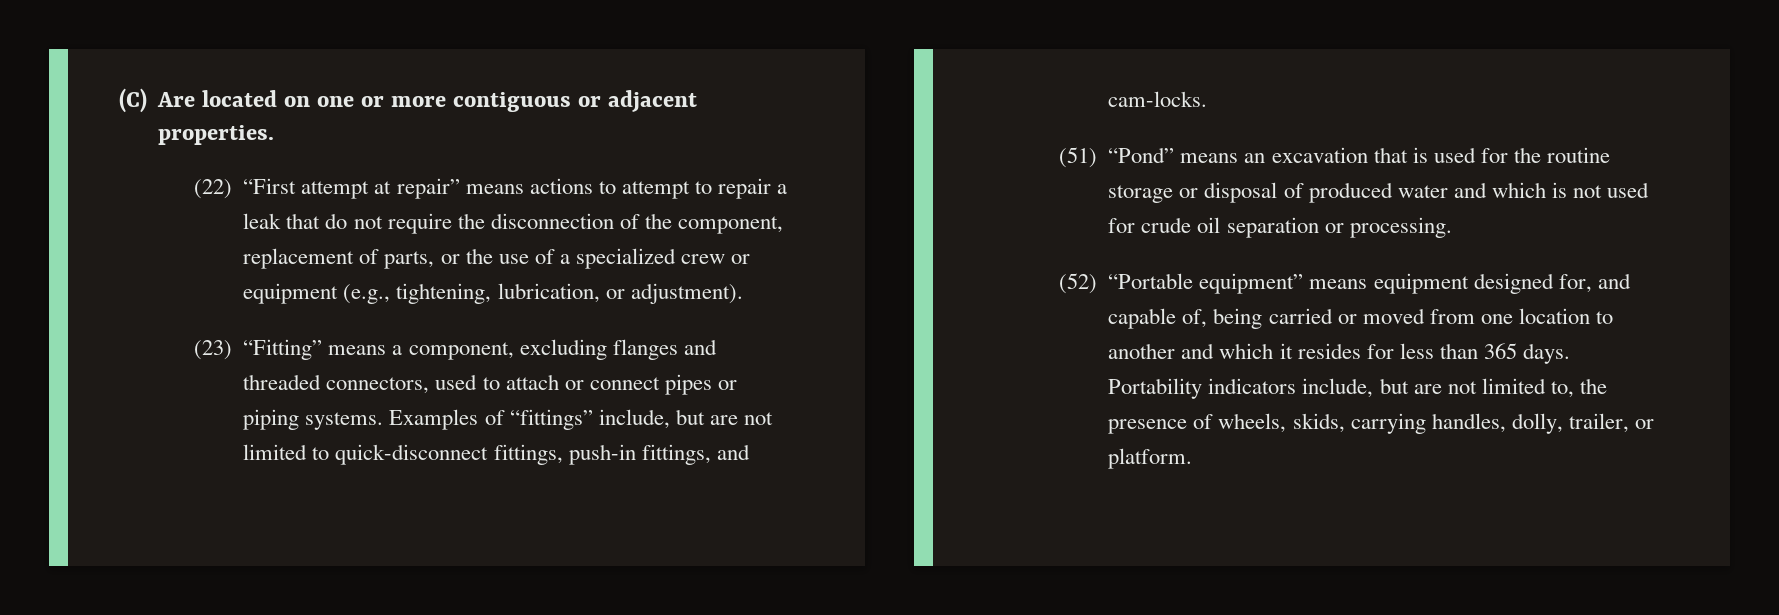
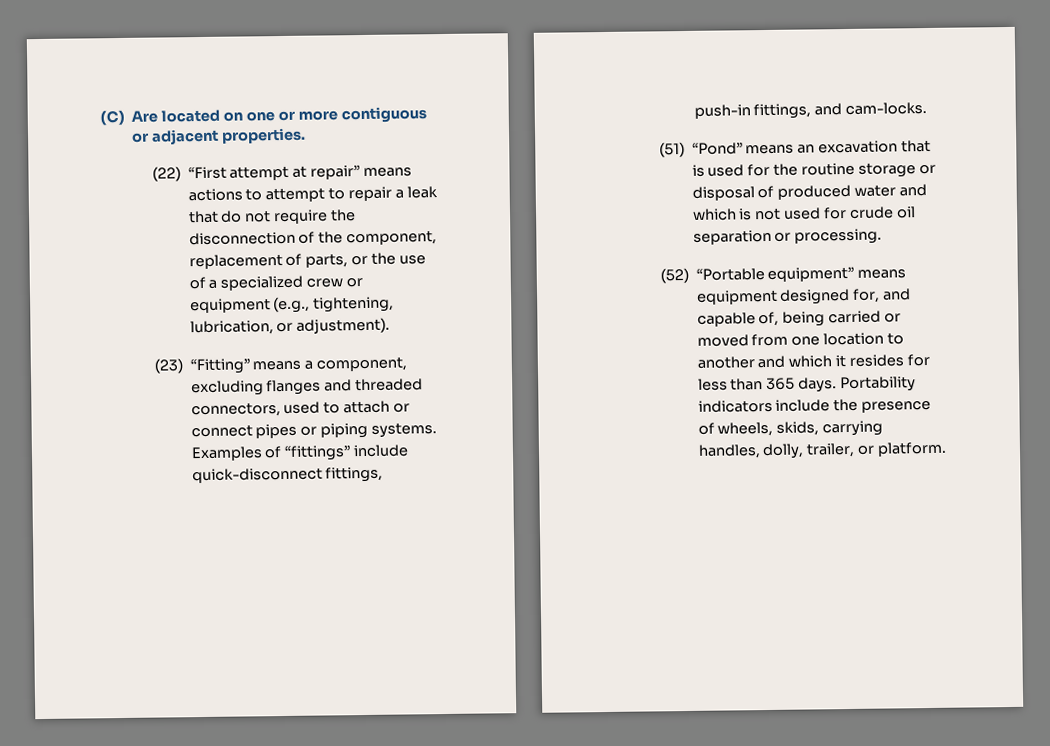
- Examples of “fittings” include, but are not limited to quick-disconnect fittings, push-in fittings, and cam-locks.
+ Examples of “fittings” include quick-disconnect fittings, push-in fittings, and cam-locks.
- Portability indicators include, but are not limited to, the presence of wheels, skids, carrying handles, dolly, trailer, or platform.
+ Portability indicators include the presence of wheels, skids, carrying handles, dolly, trailer, or platform.

